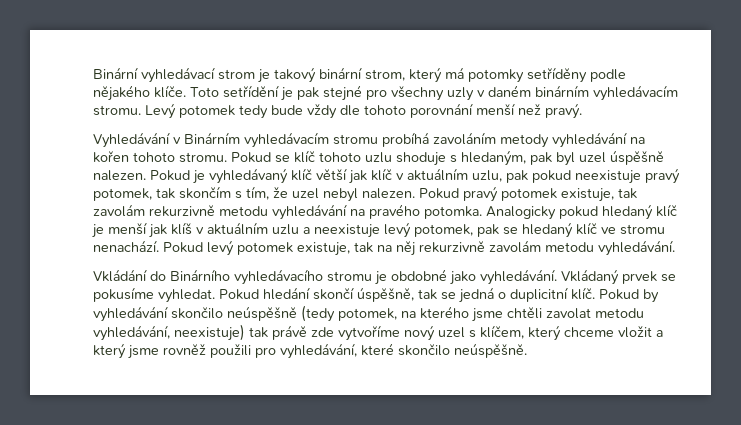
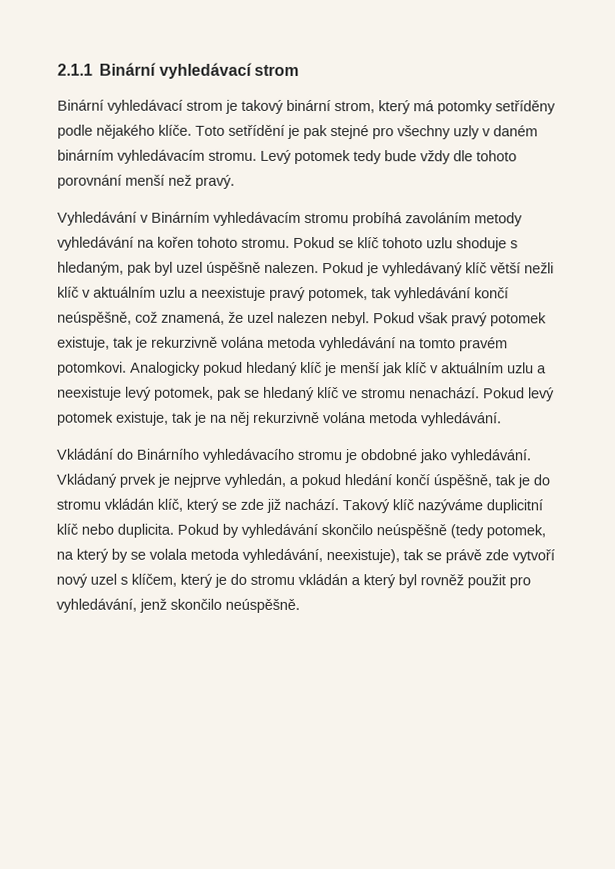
+ 2.1.1 Binární vyhledávací strom
- Pokud je vyhledávaný klíč větší jak klíč v aktuálním uzlu, pak pokud neexistuje pravý potomek, tak skončím s tím, že uzel nebyl nalezen. Pokud pravý potomek existuje, tak zavolám rekurzivně metodu vyhledávání na pravého potomka.
+ Pokud je vyhledávaný klíč větší nežli klíč v aktuálním uzlu a neexistuje pravý potomek, tak vyhledávání končí neúspěšně, což znamená, že uzel nalezen nebyl. Pokud však pravý potomek existuje, tak je rekurzivně volána metoda vyhledávání na tomto pravém potomkovi.
- Analogicky pokud hledaný klíč je menší jak klíš v aktuálním uzlu a neexistuje levý potomek, pak se hledaný klíč ve stromu nenachází.
+ Analogicky pokud hledaný klíč je menší jak klíč v aktuálním uzlu a neexistuje levý potomek, pak se hledaný klíč ve stromu nenachází.
- Pokud levý potomek existuje, tak na něj rekurzivně zavolám metodu vyhledávání.
+ Pokud levý potomek existuje, tak je na něj rekurzivně volána metoda vyhledávání.
- Vkládaný prvek se pokusíme vyhledat. Pokud hledání skončí úspěšně, tak se jedná o duplicitní klíč.
+ Vkládaný prvek je nejprve vyhledán, a pokud hledání končí úspěšně, tak je do stromu vkládán klíč, který se zde již nachází. Takový klíč nazýváme duplicitní klíč nebo duplicita.
- Pokud by vyhledávání skončilo neúspěšně (tedy potomek, na kterého jsme chtěli zavolat metodu vyhledávání, neexistuje) tak právě zde vytvoříme nový uzel s klíčem, který chceme vložit a který jsme rovněž použili pro vyhledávání, které skončilo neúspěšně.
+ Pokud by vyhledávání skončilo neúspěšně (tedy potomek, na který by se volala metoda vyhledávání, neexistuje), tak se právě zde vytvoří nový uzel s klíčem, který je do stromu vkládán a který byl rovněž použit pro vyhledávání, jenž skončilo neúspěšně.

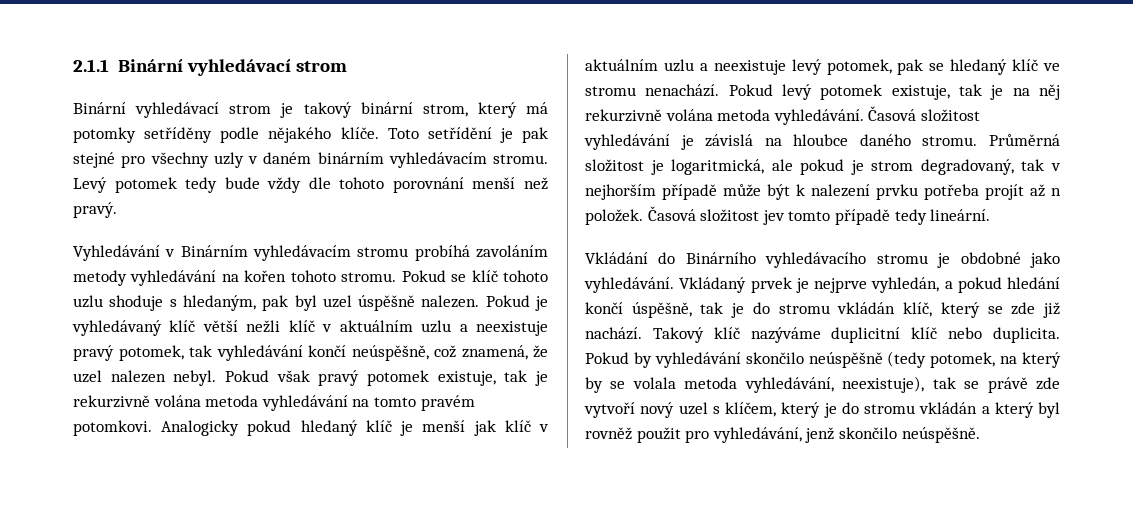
+ Časová složitost vyhledávání je závislá na hloubce daného stromu. Průměrná složitost je logaritmická, ale pokud je strom degradovaný, tak v nejhorším případě může být k nalezení prvku potřeba projít až n položek. Časová složitost jev tomto případě tedy lineární.

